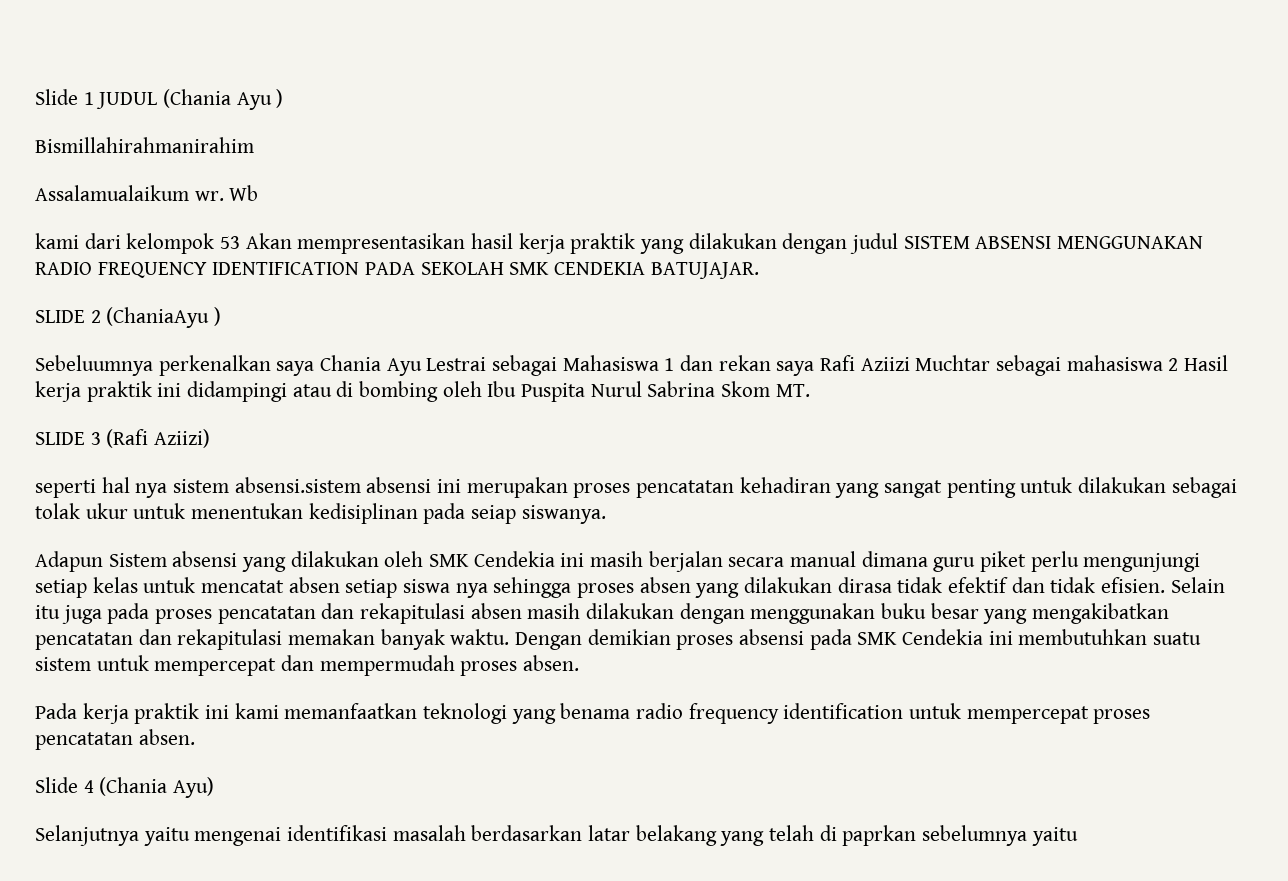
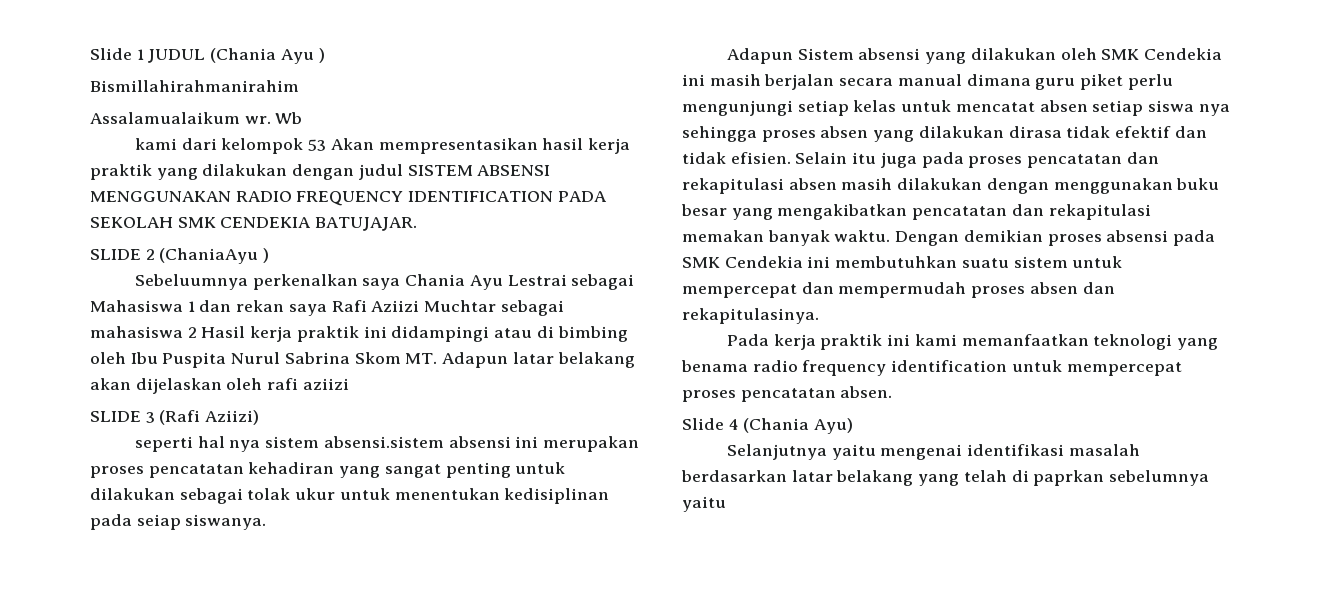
- Sebeluumnya perkenalkan saya Chania Ayu Lestrai sebagai Mahasiswa 1 dan rekan saya Rafi Aziizi Muchtar sebagai mahasiswa 2 Hasil kerja praktik ini didampingi atau di bombing oleh Ibu Puspita Nurul Sabrina Skom MT.
+ Sebeluumnya perkenalkan saya Chania Ayu Lestrai sebagai Mahasiswa 1 dan rekan saya Rafi Aziizi Muchtar sebagai mahasiswa 2 Hasil kerja praktik ini didampingi atau di bimbing oleh Ibu Puspita Nurul Sabrina Skom MT. Adapun latar belakang akan dijelaskan oleh rafi aziizi
- Dengan demikian proses absensi pada SMK Cendekia ini membutuhkan suatu sistem untuk mempercepat dan mempermudah proses absen.
+ Dengan demikian proses absensi pada SMK Cendekia ini membutuhkan suatu sistem untuk mempercepat dan mempermudah proses absen dan rekapitulasinya.

